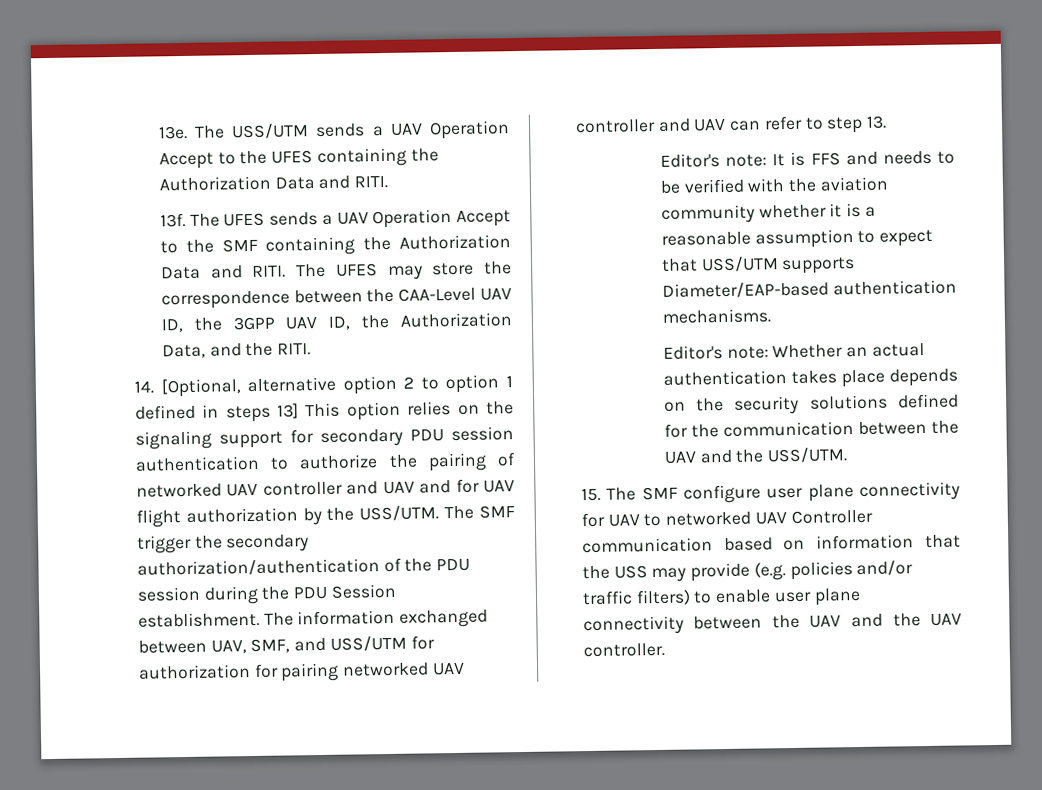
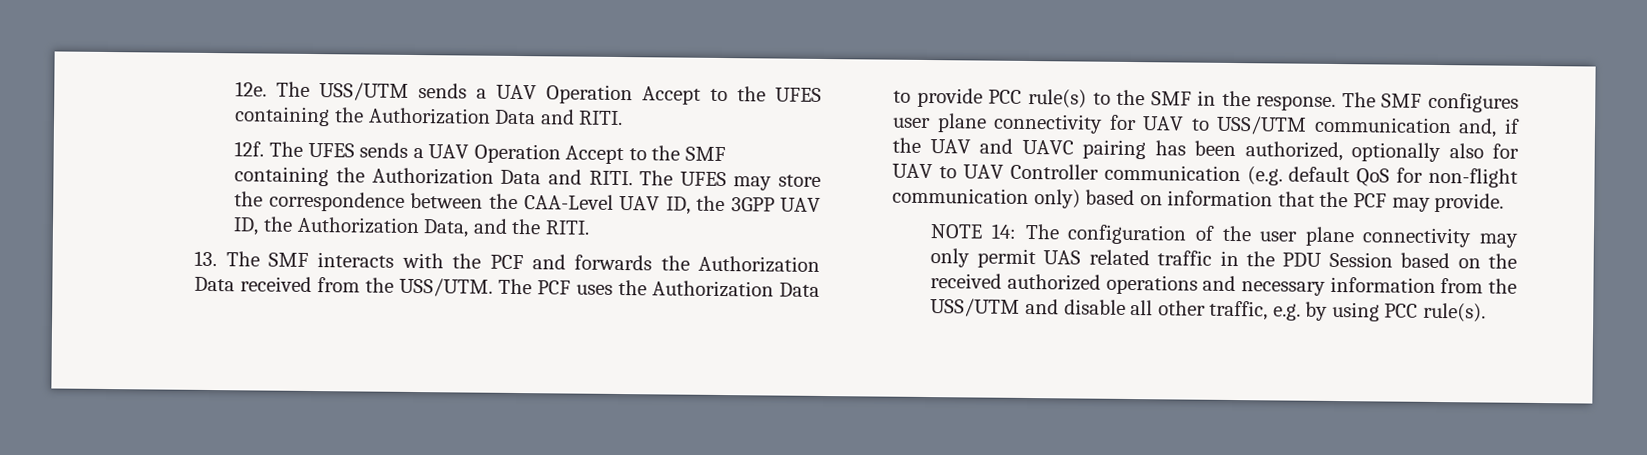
- 13e.
+ 12e.
- 13f.
+ 12f.
- 14. [Optional, alternative option 2 to option 1 defined in steps 13] This option relies on the signaling support for secondary PDU session authentication to authorize the pairing of networked UAV controller and UAV and for UAV flight authorization by the USS/UTM. The SMF trigger the secondary authorization/authentication of the PDU session during the PDU Session establishment. The information exchanged between UAV, SMF, and USS/UTM for authorization for pairing networked UAV controller and UAV can refer to step 13.
- Editor's note: It is FFS and needs to be verified with the aviation community whether it is a reasonable assumption to expect that USS/UTM supports Diameter/EAP-based authentication mechanisms.
- Editor's note: Whether an actual authentication takes place depends on the security solutions defined for the communication between the UAV and the USS/UTM.
- 15. The SMF configure user plane connectivity for UAV to networked UAV Controller communication based on information that the USS may provide (e.g. policies and/or traffic filters) to enable user plane connectivity between the UAV and the UAV controller.
+ 13. The SMF interacts with the PCF and forwards the Authorization Data received from the USS/UTM. The PCF uses the Authorization Data to provide PCC rule(s) to the SMF in the response. The SMF configures user plane connectivity for UAV to USS/UTM communication and, if the UAV and UAVC pairing has been authorized, optionally also for UAV to UAV Controller communication (e.g. default QoS for non-flight communication only) based on information that the PCF may provide.
+ NOTE 14: The configuration of the user plane connectivity may only permit UAS related traffic in the PDU Session based on the received authorized operations and necessary information from the USS/UTM and disable all other traffic, e.g. by using PCC rule(s).

